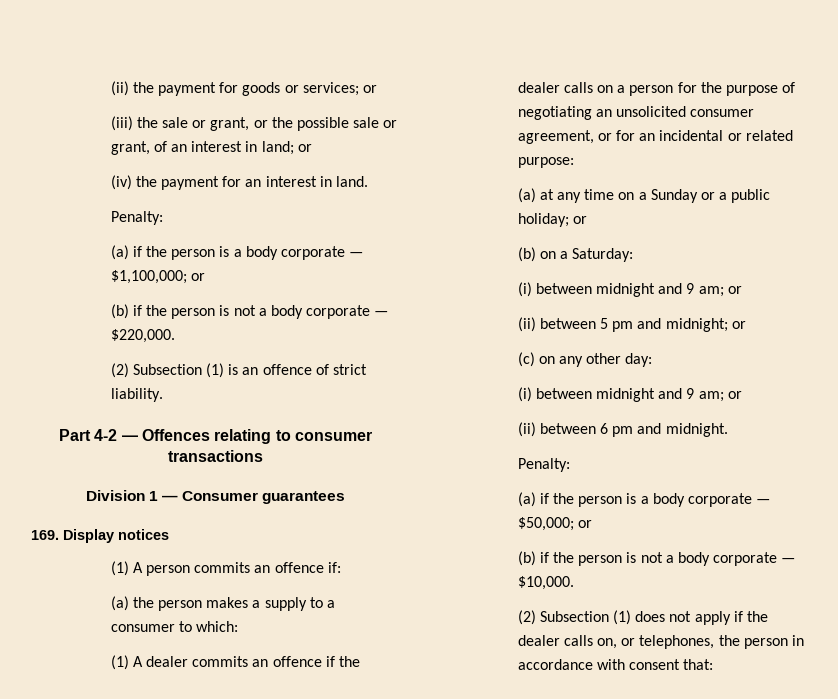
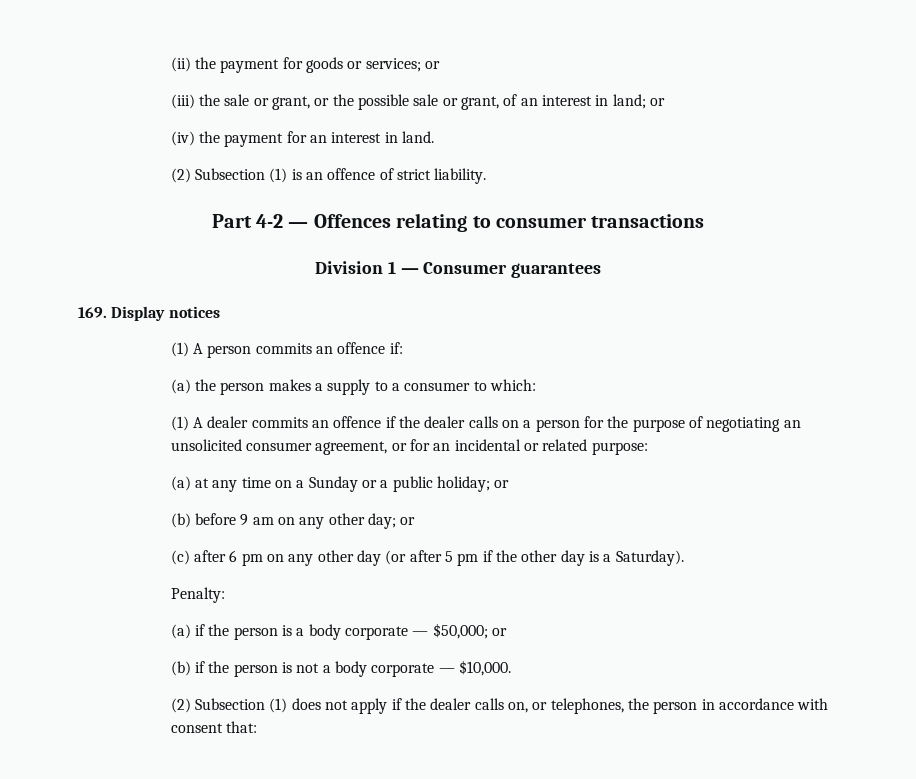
  (iv) the payment for an interest in land.
- Penalty:
- (a) if the person is a body corporate — $1,100,000; or
- (b) if the person is not a body corporate — $220,000.
- (b) on a Saturday:
- (i) between midnight and 9 am; or
- (ii) between 5 pm and midnight; or
- (c) on any other day:
- (i) between midnight and 9 am; or
- (ii) between 6 pm and midnight.
+ (b) before 9 am on any other day; or
+ (c) after 6 pm on any other day (or after 5 pm if the other day is a Saturday).

